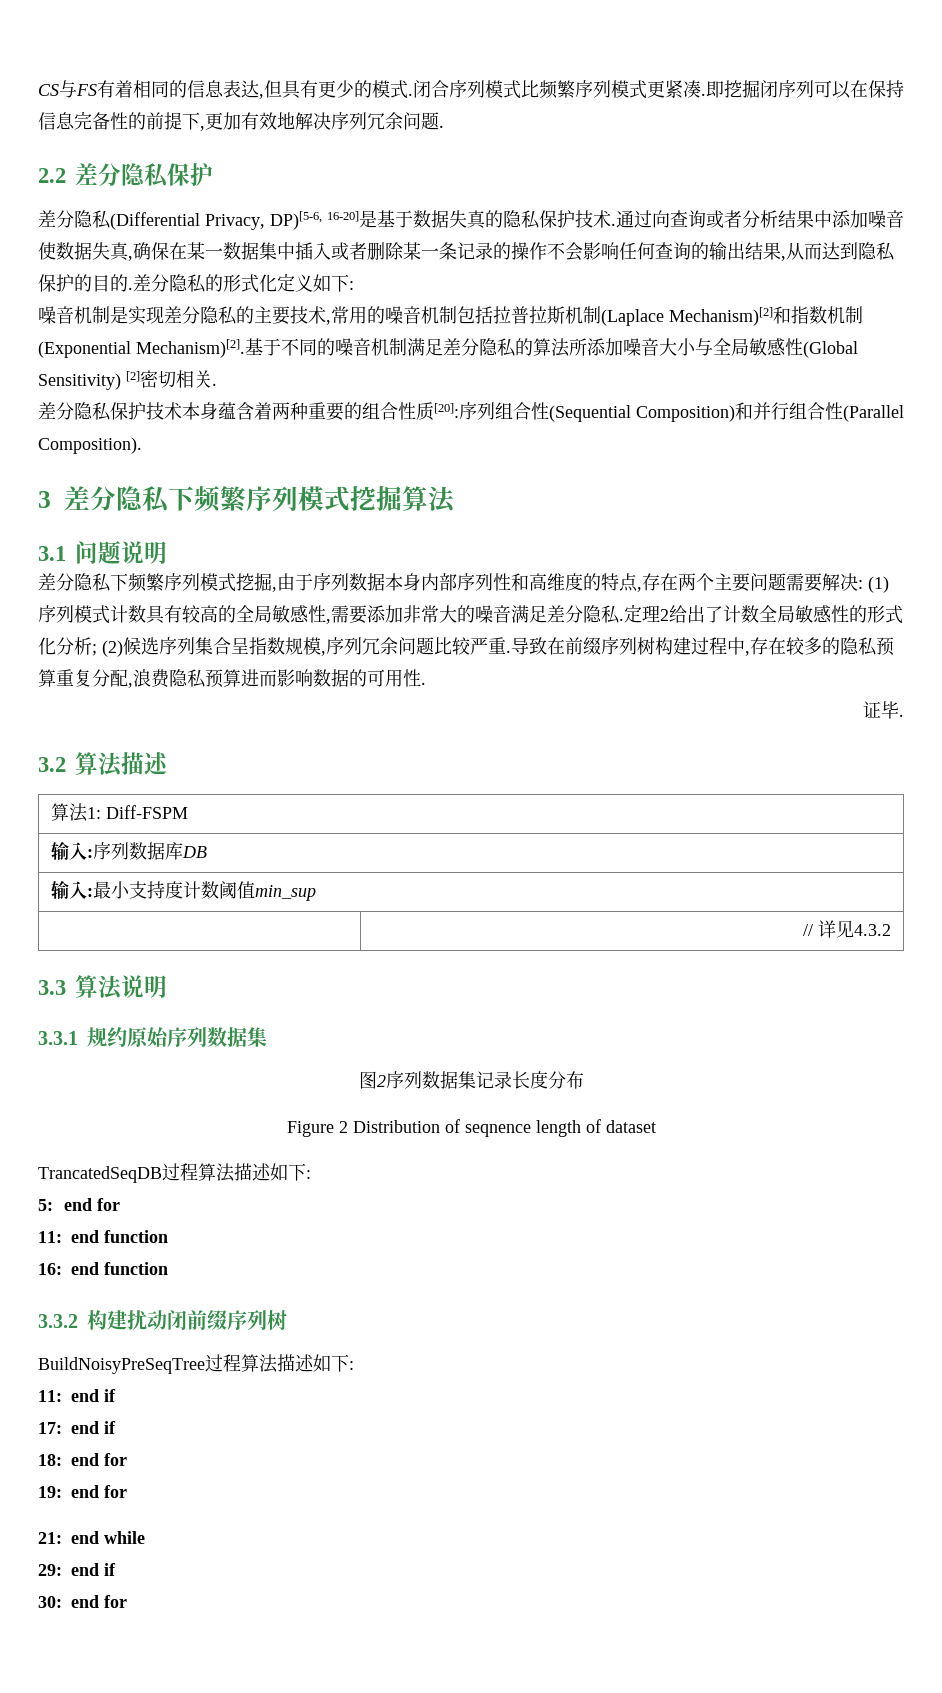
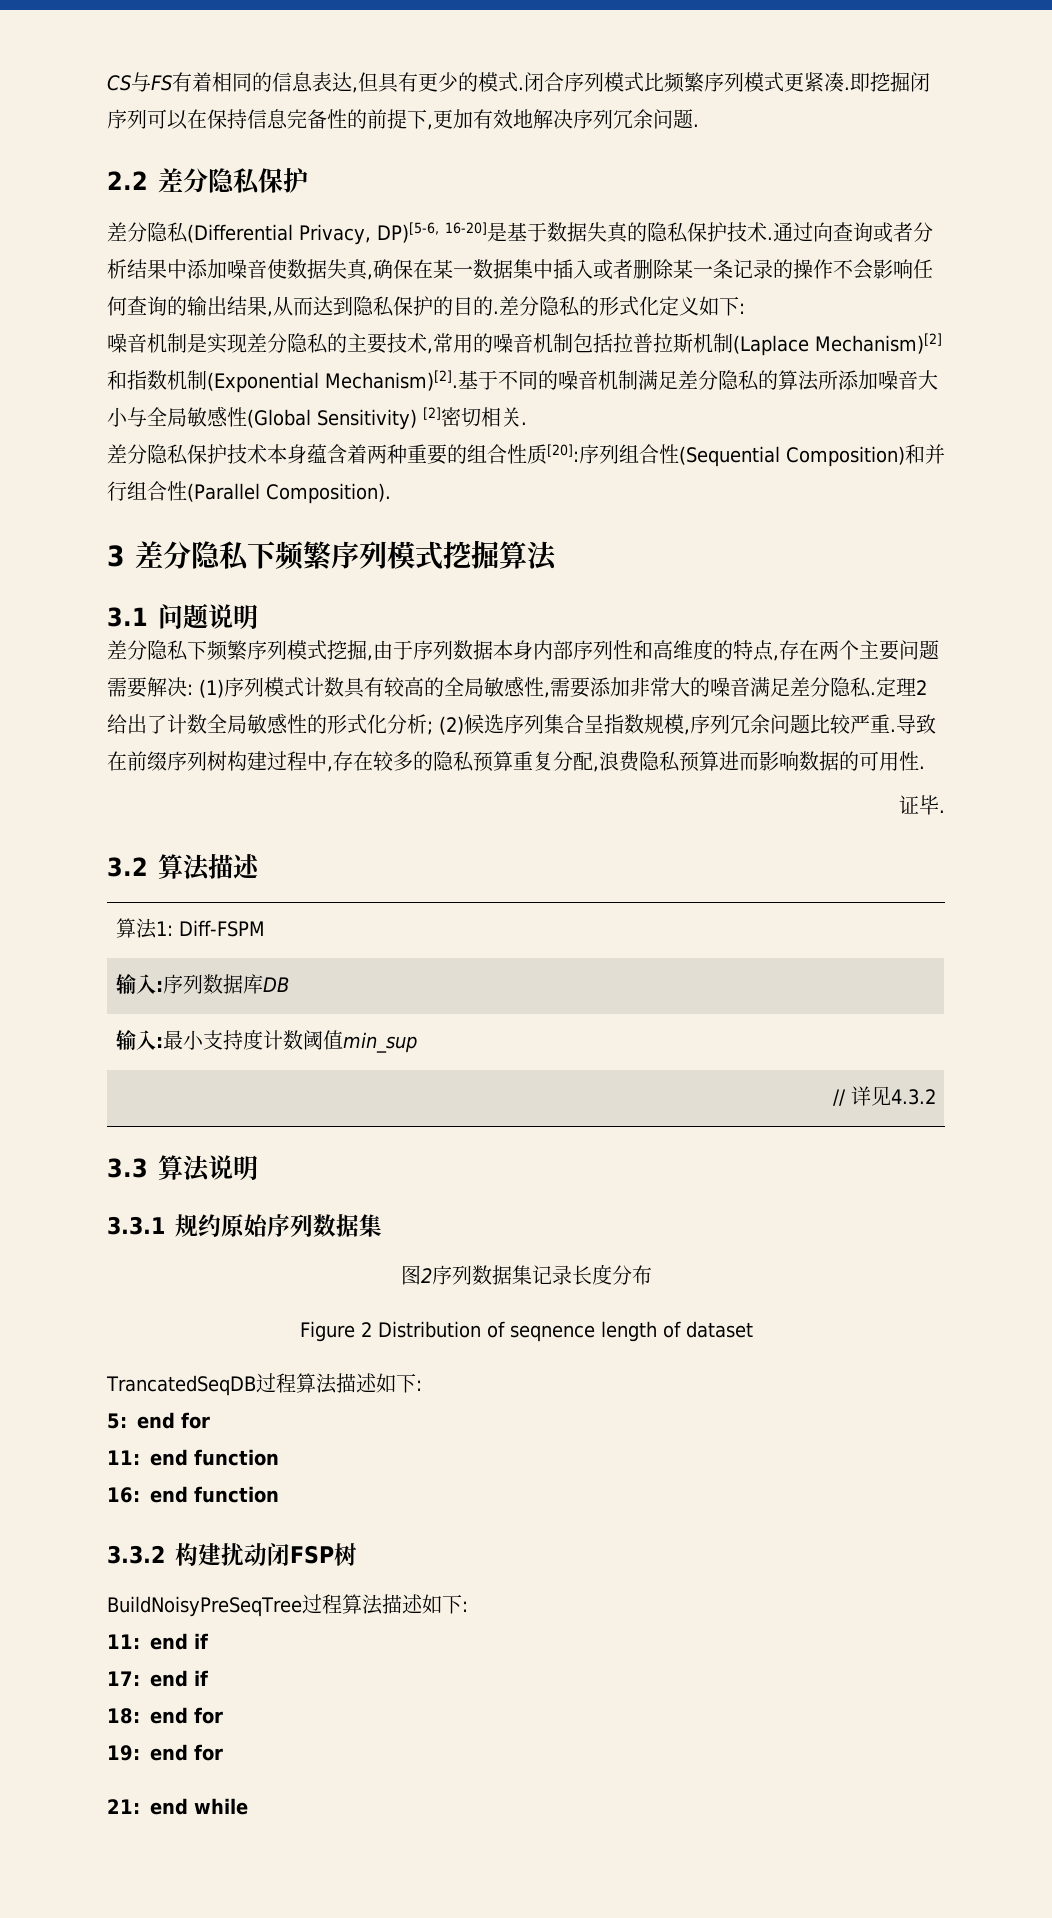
- 3.3.2构建扰动闭前缀序列树
+ 3.3.2构建扰动闭FSP树
- 29: end if
- 30: end for

